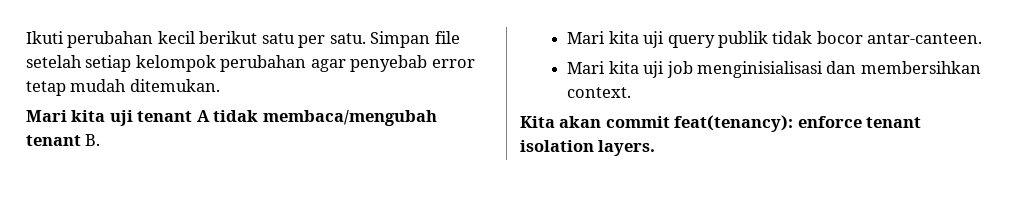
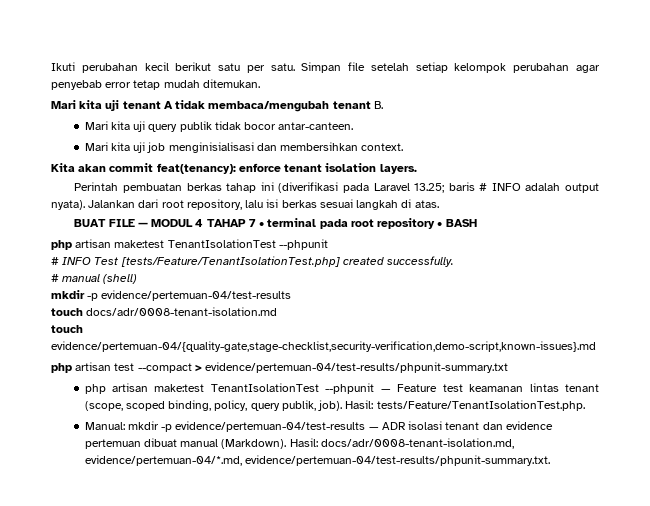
+ Perintah pembuatan berkas tahap ini (diverifikasi pada Laravel 13.25; baris # INFO adalah output nyata). Jalankan dari root repository, lalu isi berkas sesuai langkah di atas.
+ BUAT FILE — MODUL 4 TAHAP 7 • terminal pada root repository • BASH
+ php artisan make:test TenantIsolationTest --phpunit
+ # INFO Test [tests/Feature/TenantIsolationTest.php] created successfully.
+ # manual (shell)
+ mkdir -p evidence/pertemuan-04/test-results
+ touch docs/adr/0008-tenant-isolation.md
+ touch evidence/pertemuan-04/{quality-gate,stage-checklist,security-verification,demo-script,known-issues}.md
+ php artisan test --compact > evidence/pertemuan-04/test-results/phpunit-summary.txt
+ php artisan make:test TenantIsolationTest --phpunit — Feature test keamanan lintas tenant (scope, scoped binding, policy, query publik, job). Hasil: tests/Feature/TenantIsolationTest.php.
+ Manual: mkdir -p evidence/pertemuan-04/test-results — ADR isolasi tenant dan evidence pertemuan dibuat manual (Markdown). Hasil: docs/adr/0008-tenant-isolation.md, evidence/pertemuan-04/*.md, evidence/pertemuan-04/test-results/phpunit-summary.txt.

